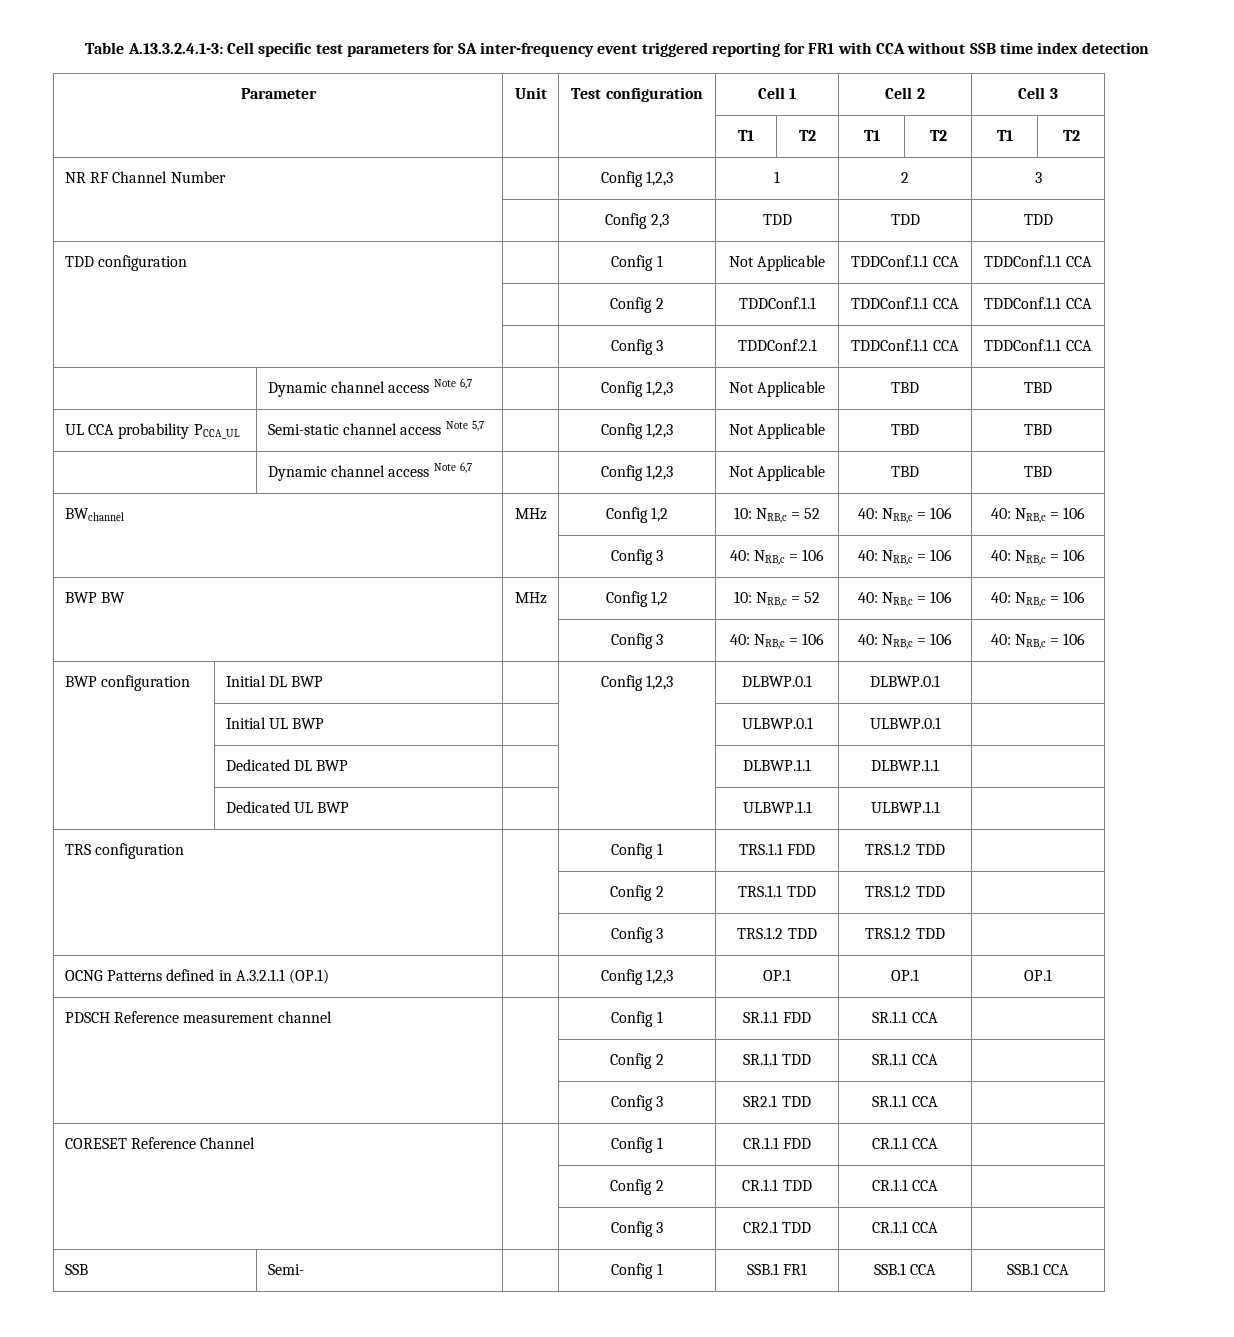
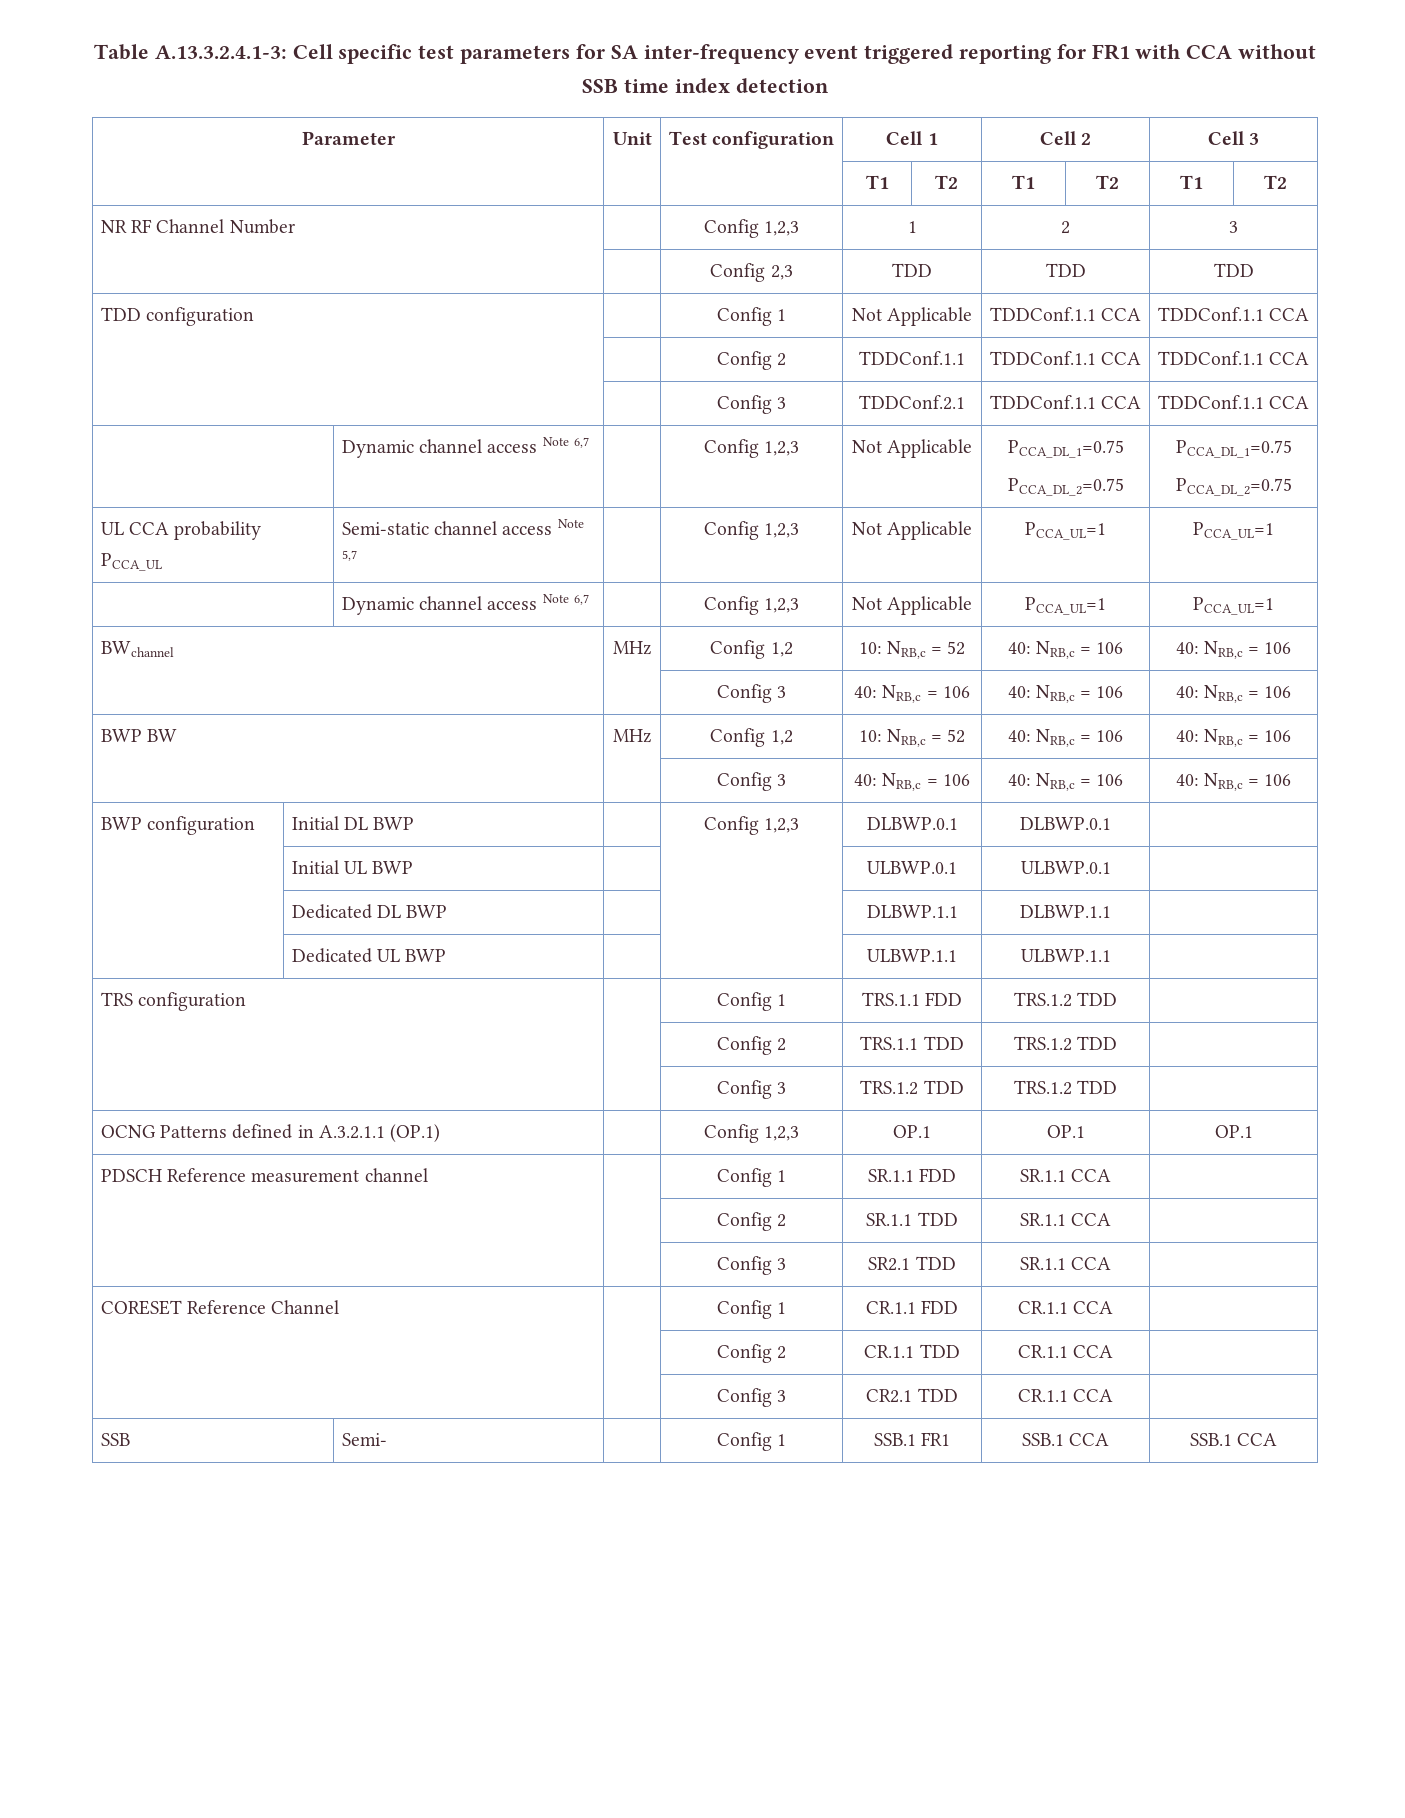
  | | Config 3 | TDDConf.2.1 | TDDConf.1.1 CCA | TDDConf.1.1 CCA
- | Dynamic channel access Note 6,7 | | Config 1,2,3 | Not Applicable | TBD | TBD
+ | Dynamic channel access Note 6,7 | | Config 1,2,3 | Not Applicable | PCCA_DL_1=0.75
+ PCCA_DL_2=0.75 | PCCA_DL_1=0.75
+ PCCA_DL_2=0.75
- UL CCA probability PCCA_UL | Semi-static channel access Note 5,7 | | Config 1,2,3 | Not Applicable | TBD | TBD
- | Dynamic channel access Note 6,7 | | Config 1,2,3 | Not Applicable | TBD | TBD
+ UL CCA probability PCCA_UL | Semi-static channel access Note 5,7 | | Config 1,2,3 | Not Applicable | PCCA_UL=1 | PCCA_UL=1
+ | Dynamic channel access Note 6,7 | | Config 1,2,3 | Not Applicable | PCCA_UL=1 | PCCA_UL=1

